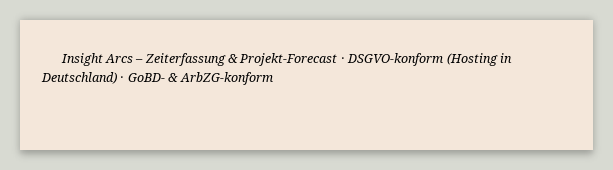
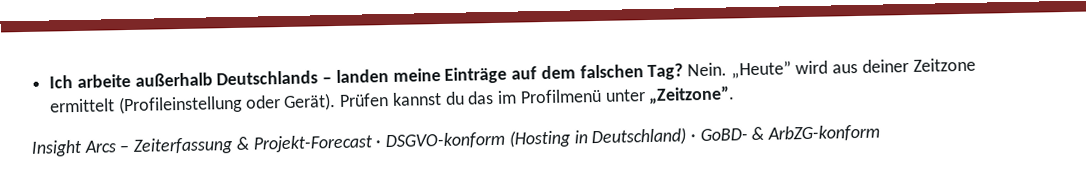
+ Ich arbeite außerhalb Deutschlands – landen meine Einträge auf dem falschen Tag? Nein. „Heute” wird aus deiner Zeitzone ermittelt (Profileinstellung oder Gerät). Prüfen kannst du das im Profilmenü unter „Zeitzone”.

